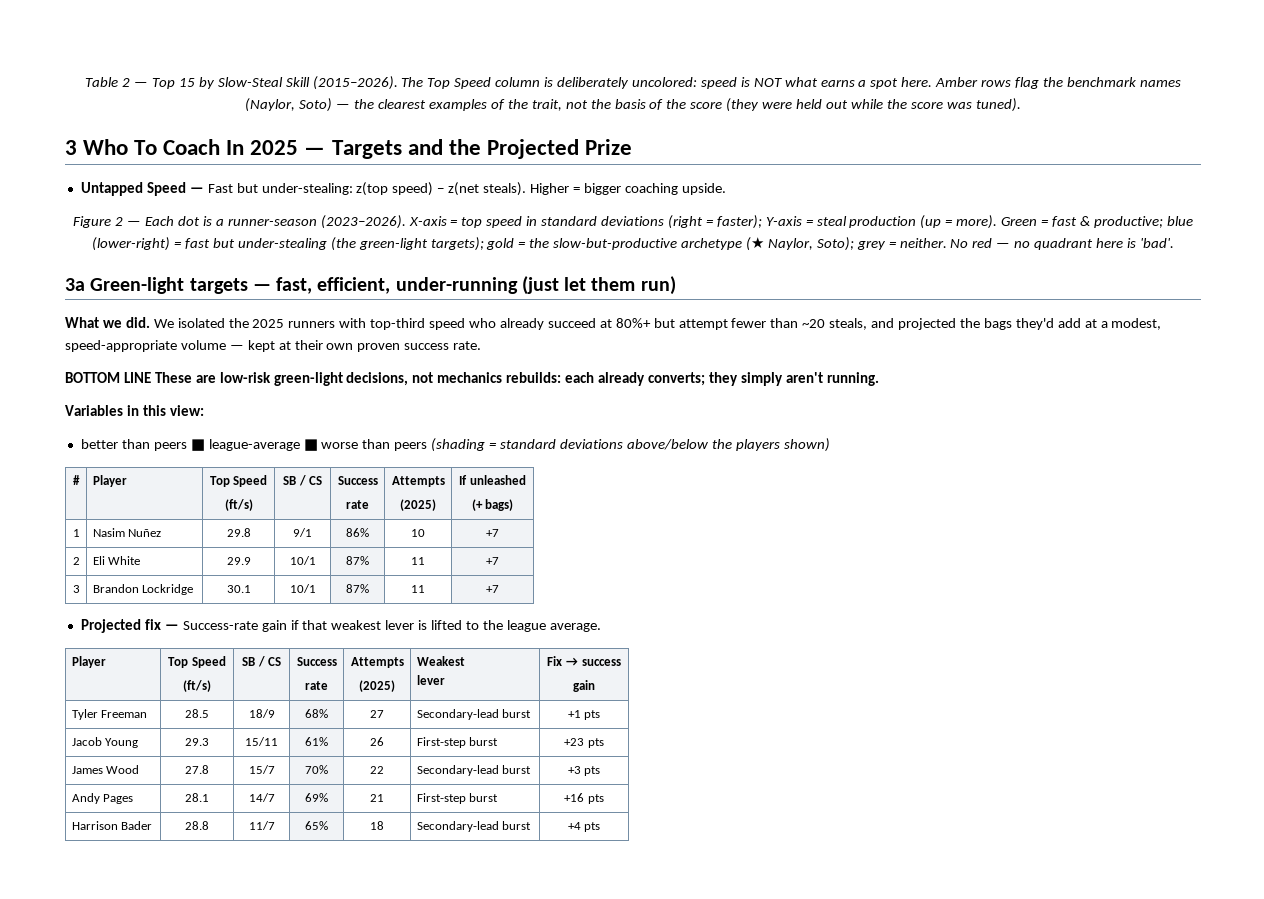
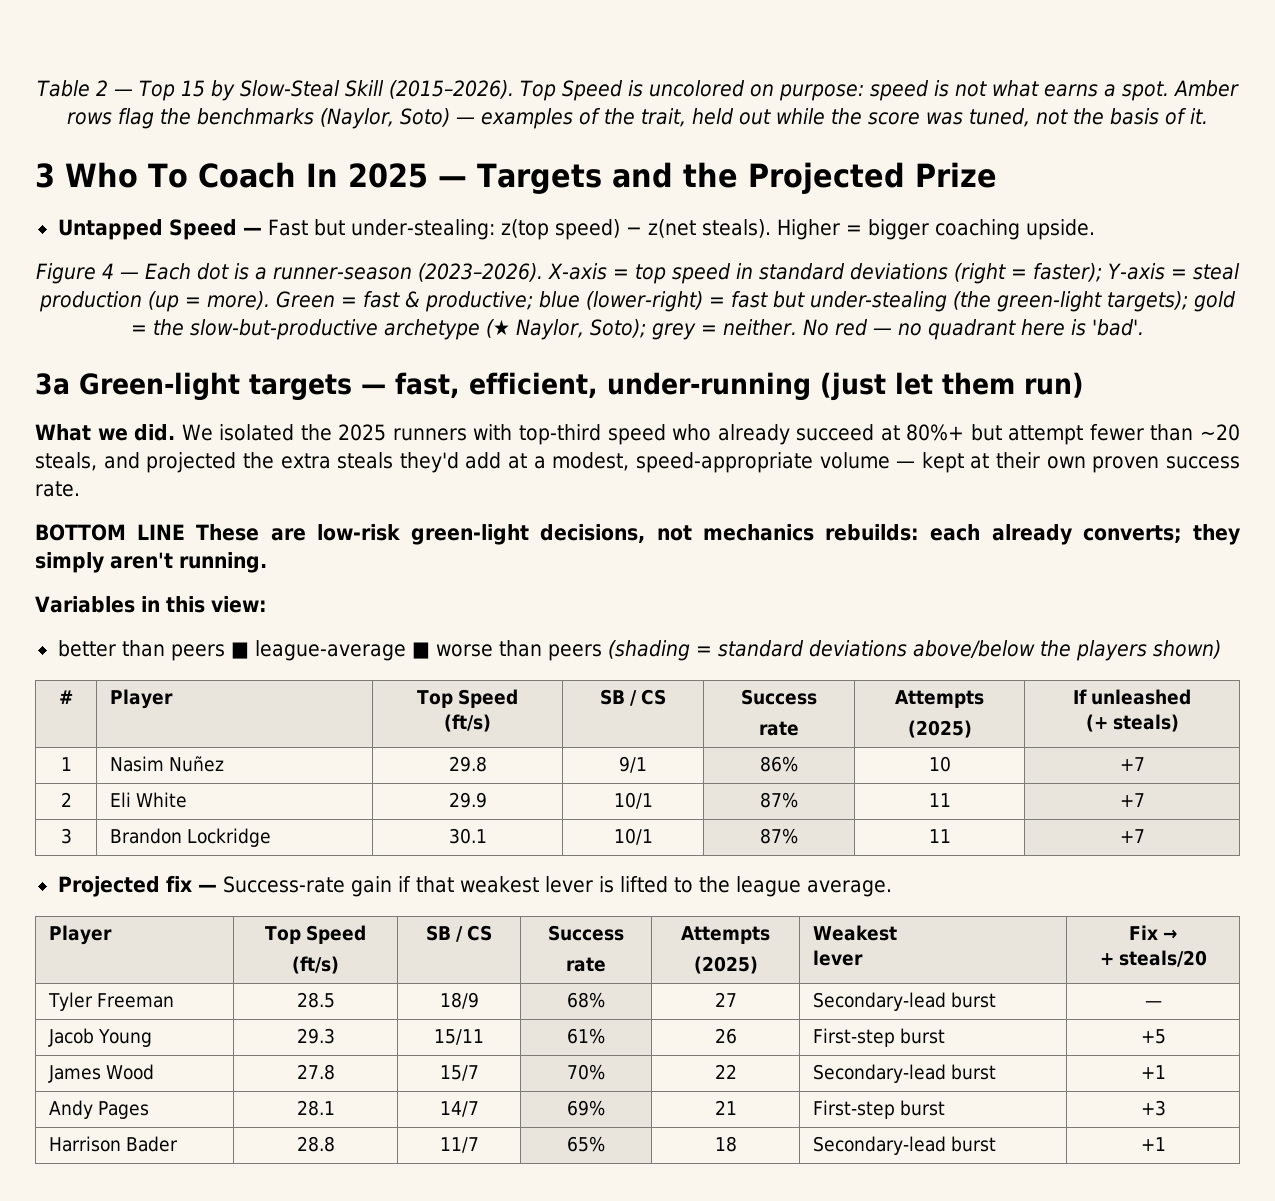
- The Top Speed column is deliberately uncolored: speed is NOT what earns a spot here.
+ Top Speed is uncolored on purpose: speed is not what earns a spot.
- Amber rows flag the benchmark names (Naylor, Soto) — the clearest examples of the trait, not the basis of the score (they were held out while the score was tuned).
+ Amber rows flag the benchmarks (Naylor, Soto) — examples of the trait, held out while the score was tuned, not the basis of it.
- Figure 2 — Each dot is a runner-season (2023–2026).
+ Figure 4 — Each dot is a runner-season (2023–2026).
- We isolated the 2025 runners with top-third speed who already succeed at 80%+ but attempt fewer than ~20 steals, and projected the bags they'd add at a modest, speed-appropriate volume — kept at their own proven success rate.
+ We isolated the 2025 runners with top-third speed who already succeed at 80%+ but attempt fewer than ~20 steals, and projected the extra steals they'd add at a modest, speed-appropriate volume — kept at their own proven success rate.
  # | Player | Top Speed
  (ft/s) | SB / CS | Success
  rate | Attempts
  (2025) | If unleashed
- (+ bags)
+ (+ steals)
  Projected fix — Success-rate gain if that weakest lever is lifted to the league average.
  Player | Top Speed
  (ft/s) | SB / CS | Success
  rate | Attempts
  (2025) | Weakest
- lever | Fix → success
- gain
+ lever | Fix →
+ + steals/20
- Tyler Freeman | 28.5 | 18/9 | 68% | 27 | Secondary-lead burst | +1 pts
+ Tyler Freeman | 28.5 | 18/9 | 68% | 27 | Secondary-lead burst | —
- Jacob Young | 29.3 | 15/11 | 61% | 26 | First-step burst | +23 pts
+ Jacob Young | 29.3 | 15/11 | 61% | 26 | First-step burst | +5
- James Wood | 27.8 | 15/7 | 70% | 22 | Secondary-lead burst | +3 pts
+ James Wood | 27.8 | 15/7 | 70% | 22 | Secondary-lead burst | +1
- Andy Pages | 28.1 | 14/7 | 69% | 21 | First-step burst | +16 pts
+ Andy Pages | 28.1 | 14/7 | 69% | 21 | First-step burst | +3
- Harrison Bader | 28.8 | 11/7 | 65% | 18 | Secondary-lead burst | +4 pts
+ Harrison Bader | 28.8 | 11/7 | 65% | 18 | Secondary-lead burst | +1

